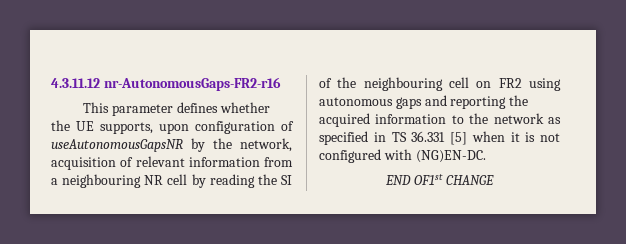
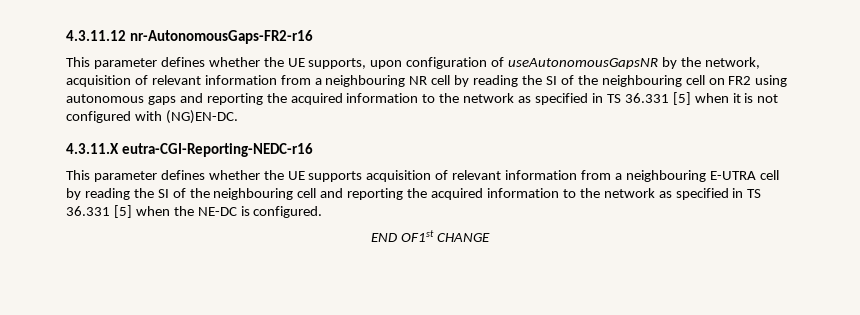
+ 4.3.11.X eutra-CGI-Reporting-NEDC-r16
+ This parameter defines whether the UE supports acquisition of relevant information from a neighbouring E-UTRA cell by reading the SI of the neighbouring cell and reporting the acquired information to the network as specified in TS 36.331 [5] when the NE-DC is configured.

